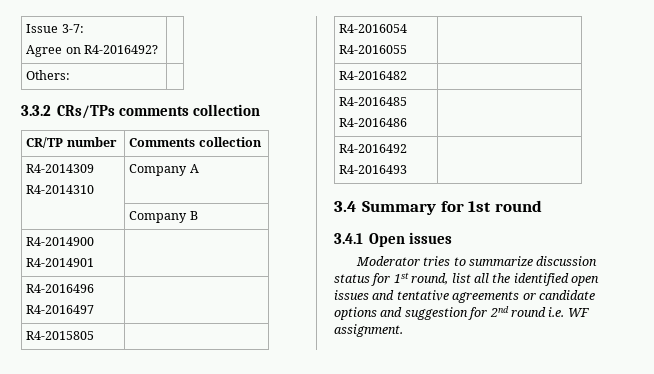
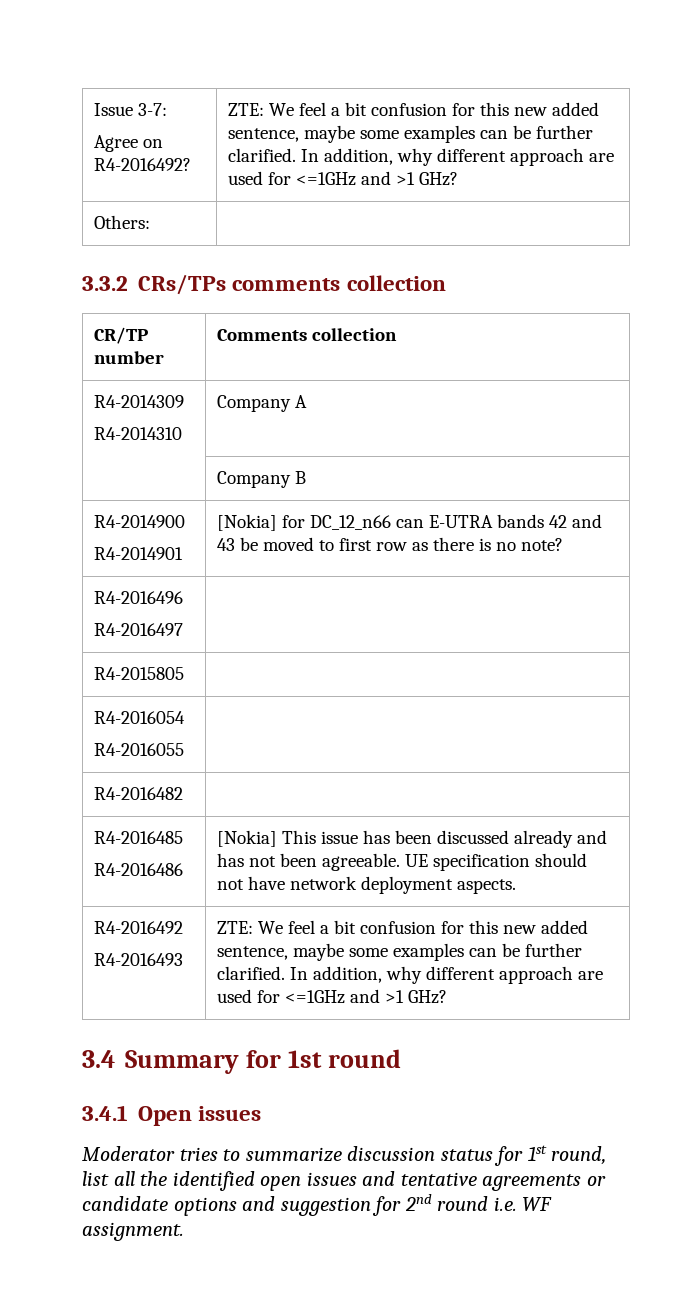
  Issue 3-7:
- Agree on R4-2016492? |
+ Agree on R4-2016492? | ZTE: We feel a bit confusion for this new added sentence, maybe some examples can be further clarified. In addition, why different approach are used for <=1GHz and >1 GHz?
  R4-2014900
- R4-2014901 |
+ R4-2014901 | [Nokia] for DC_12_n66 can E-UTRA bands 42 and 43 be moved to first row as there is no note?
  R4-2016485
- R4-2016486 |
+ R4-2016486 | [Nokia] This issue has been discussed already and has not been agreeable. UE specification should not have network deployment aspects.
  R4-2016492
- R4-2016493 |
+ R4-2016493 | ZTE: We feel a bit confusion for this new added sentence, maybe some examples can be further clarified. In addition, why different approach are used for <=1GHz and >1 GHz?

